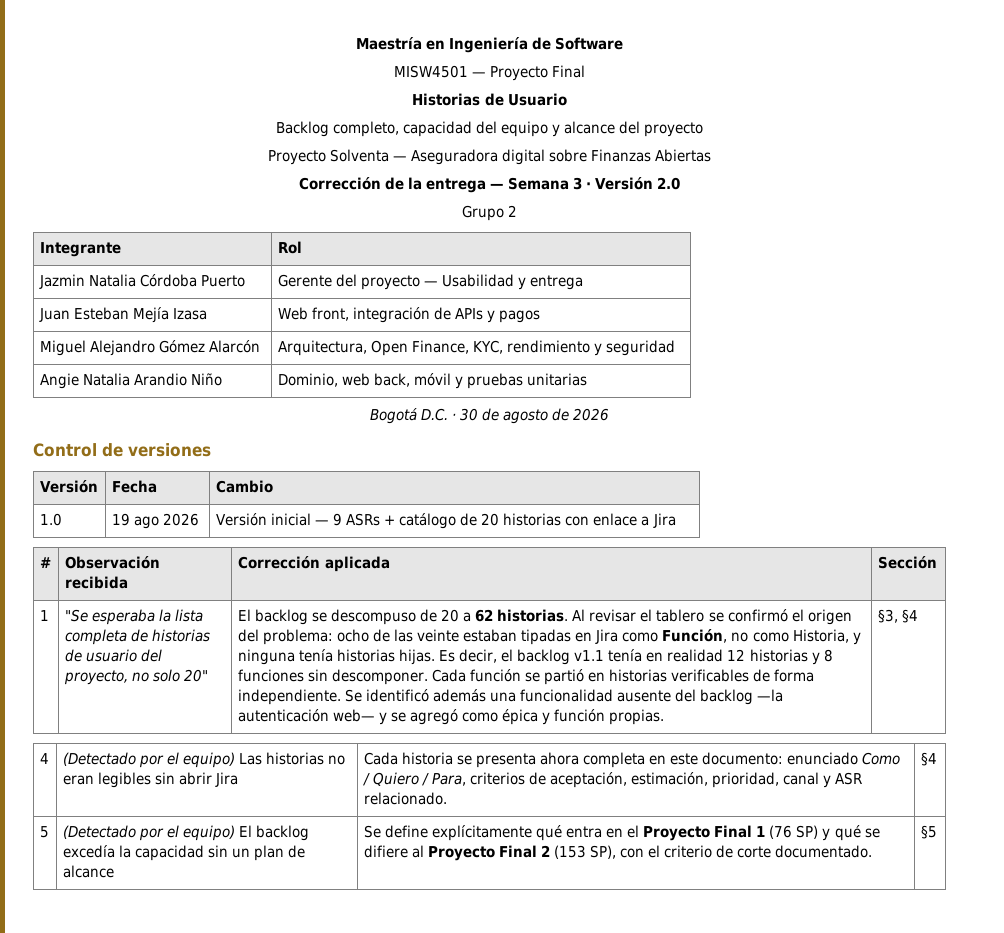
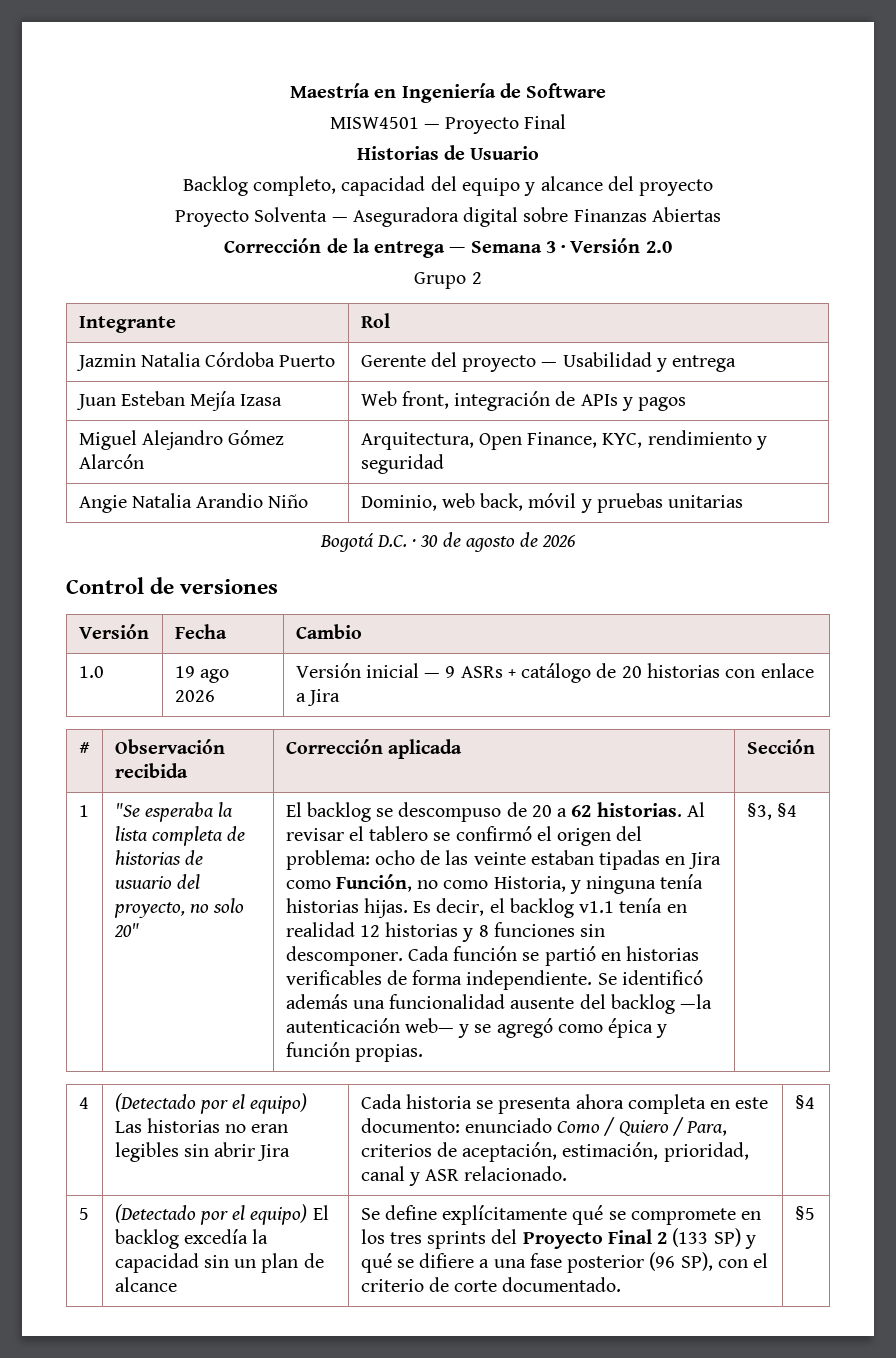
- Se define explícitamente qué entra en el Proyecto Final 1 (76 SP) y qué se difiere al Proyecto Final 2 (153 SP), con el criterio de corte documentado.
+ Se define explícitamente qué se compromete en los tres sprints del Proyecto Final 2 (133 SP) y qué se difiere a una fase posterior (96 SP), con el criterio de corte documentado.

